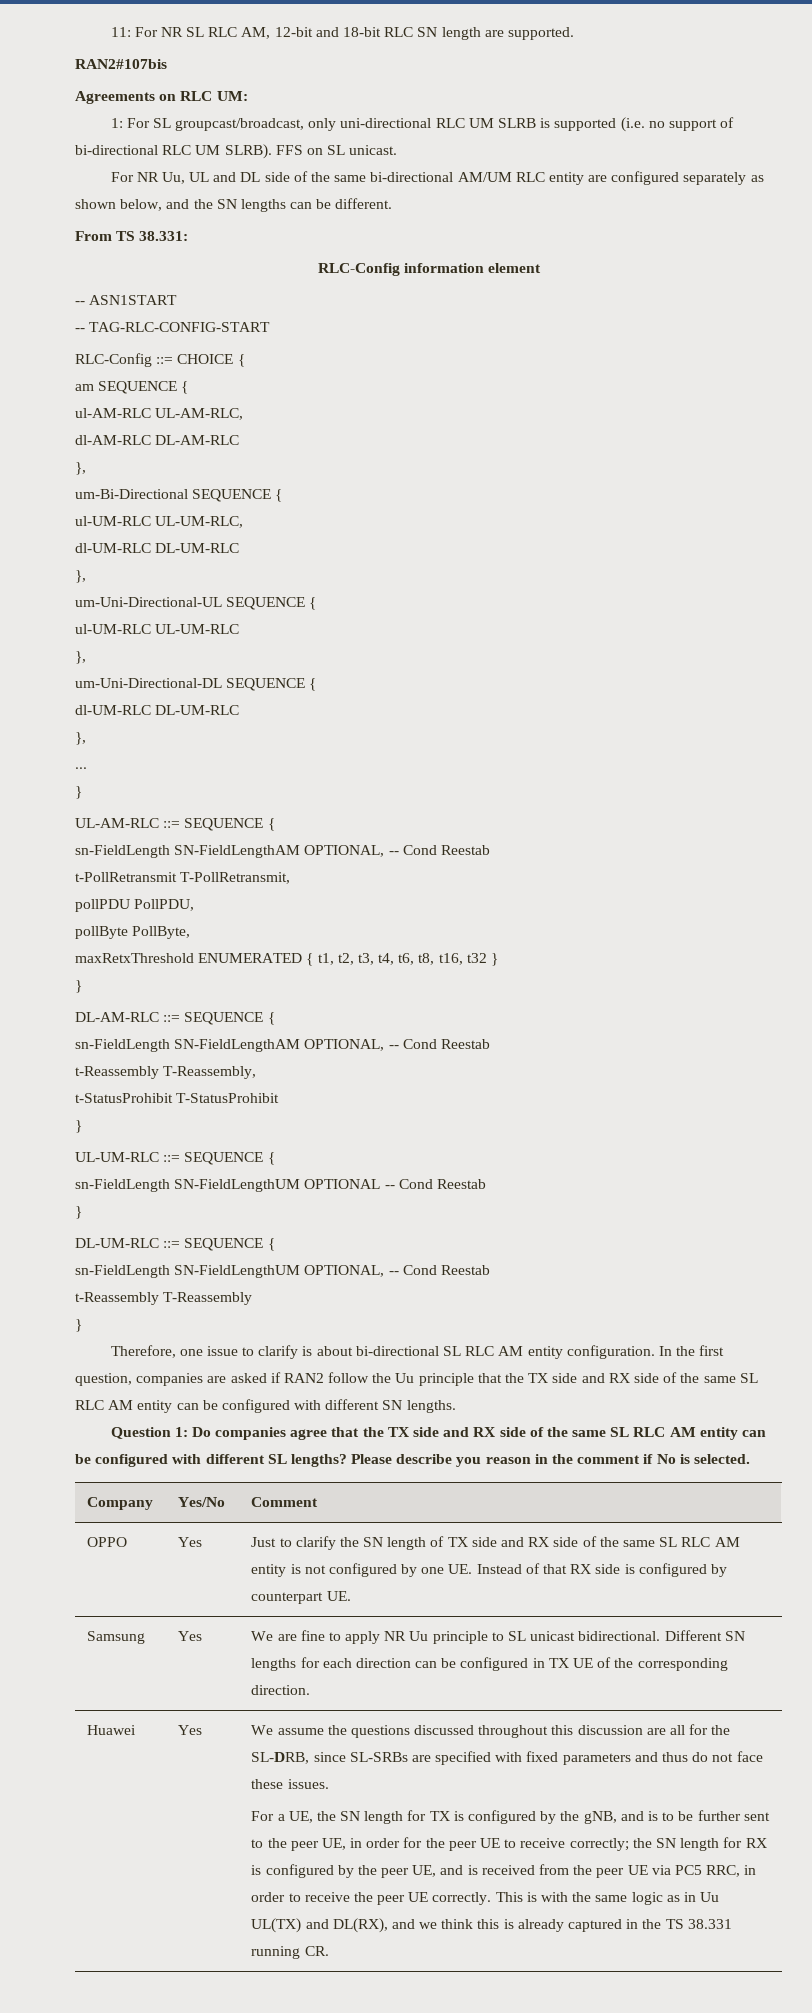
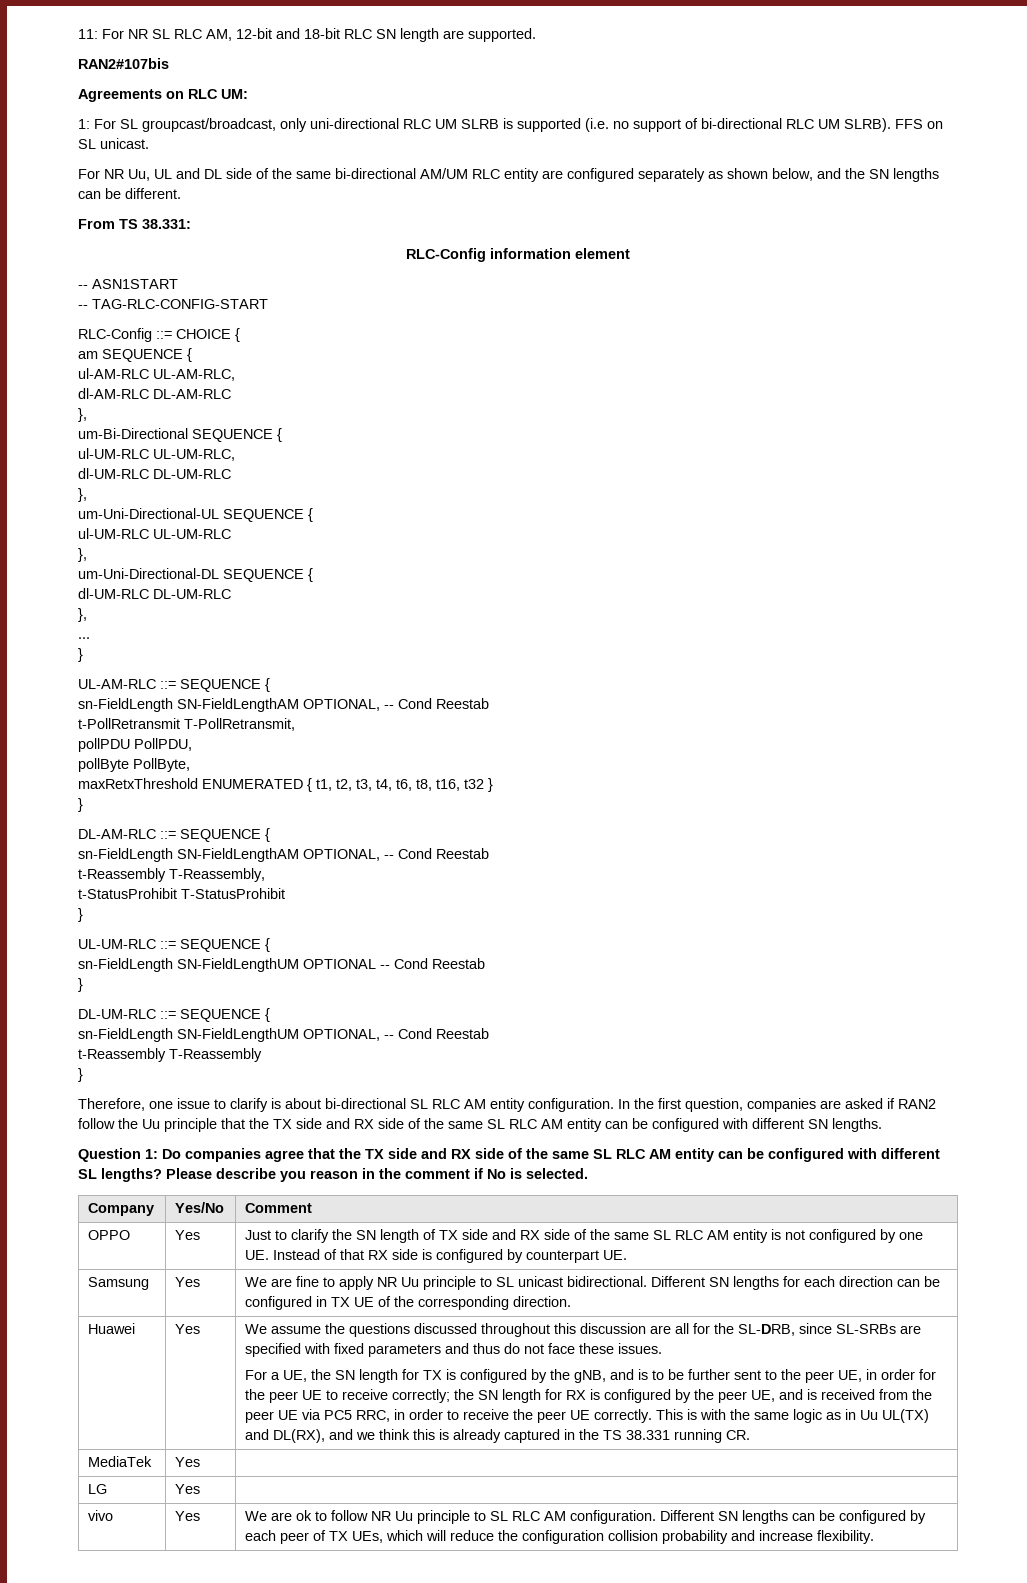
+ MediaTek | Yes |
+ LG | Yes |
+ vivo | Yes | We are ok to follow NR Uu principle to SL RLC AM configuration. Different SN lengths can be configured by each peer of TX UEs, which will reduce the configuration collision probability and increase flexibility.

